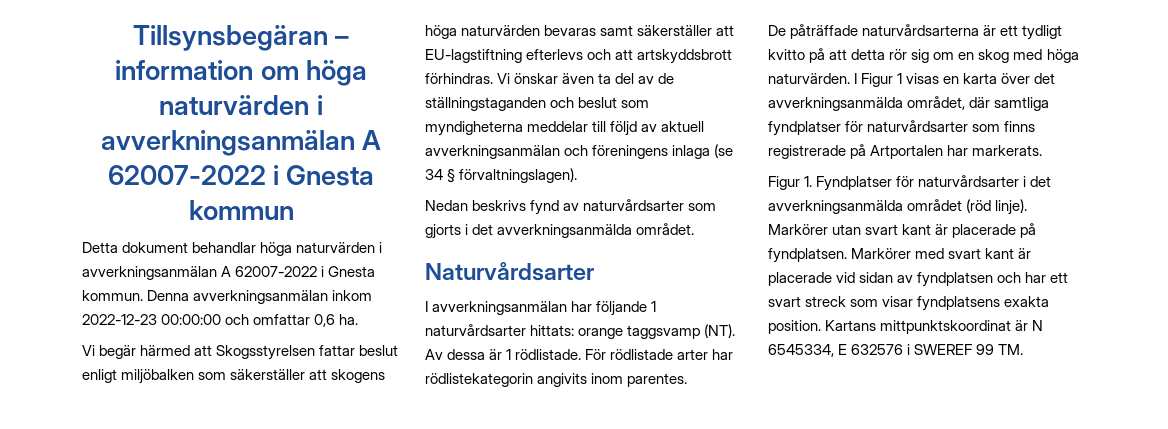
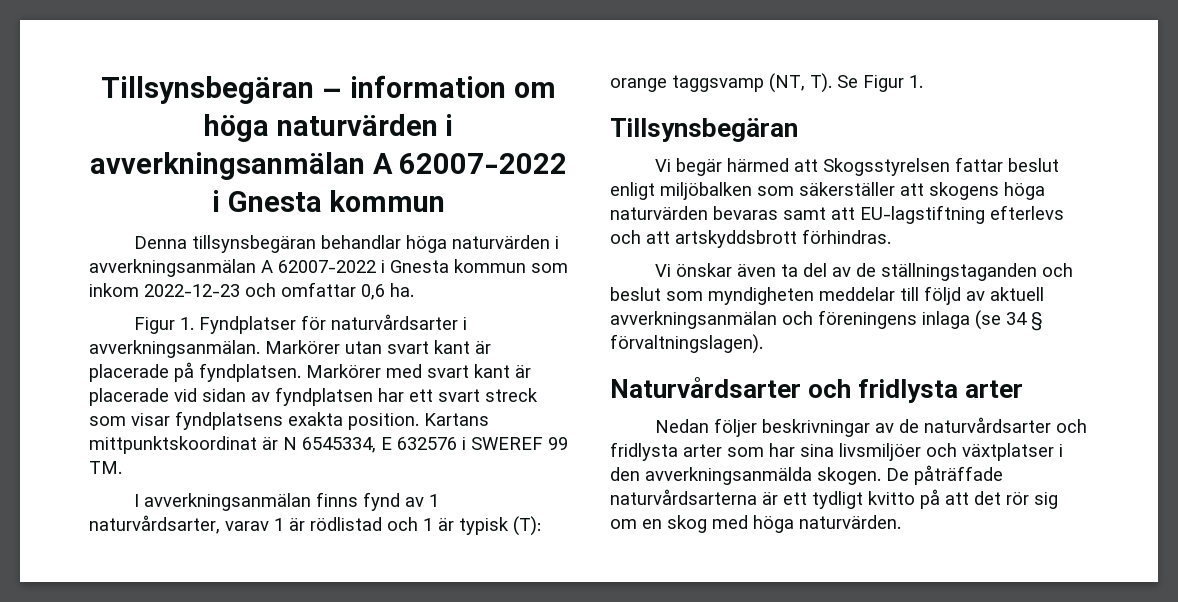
- Detta dokument behandlar höga naturvärden i avverkningsanmälan A 62007-2022 i Gnesta kommun. Denna avverkningsanmälan inkom 2022-12-23 00:00:00 och omfattar 0,6 ha.
+ Denna tillsynsbegäran behandlar höga naturvärden i avverkningsanmälan A 62007-2022 i Gnesta kommun som inkom 2022-12-23 och omfattar 0,6 ha.
- Vi begär härmed att Skogsstyrelsen fattar beslut enligt miljöbalken som säkerställer att skogens höga naturvärden bevaras samt säkerställer att EU-lagstiftning efterlevs och att artskyddsbrott förhindras. Vi önskar även ta del av de ställningstaganden och beslut som myndigheterna meddelar till följd av aktuell avverkningsanmälan och föreningens inlaga (se 34 § förvaltningslagen).
- Nedan beskrivs fynd av naturvårdsarter som gjorts i det avverkningsanmälda området.
- Naturvårdsarter
- I avverkningsanmälan har följande 1 naturvårdsarter hittats: orange taggsvamp (NT). Av dessa är 1 rödlistade. För rödlistade arter har rödlistekategorin angivits inom parentes.
- De påträffade naturvårdsarterna är ett tydligt kvitto på att detta rör sig om en skog med höga naturvärden. I Figur 1 visas en karta över det avverkningsanmälda området, där samtliga fyndplatser för naturvårdsarter som finns registrerade på Artportalen har markerats.
- Figur 1. Fyndplatser för naturvårdsarter i det avverkningsanmälda området (röd linje).
+ Figur 1. Fyndplatser för naturvårdsarter i avverkningsanmälan.
- Markörer med svart kant är placerade vid sidan av fyndplatsen och har ett svart streck som visar fyndplatsens exakta position.
+ Markörer med svart kant är placerade vid sidan av fyndplatsen har ett svart streck som visar fyndplatsens exakta position.
+ I avverkningsanmälan finns fynd av 1 naturvårdsarter, varav 1 är rödlistad och 1 är typisk (T): orange taggsvamp (NT, T). Se Figur 1.
+ Tillsynsbegäran
+ Vi begär härmed att Skogsstyrelsen fattar beslut enligt miljöbalken som säkerställer att skogens höga naturvärden bevaras samt att EU-lagstiftning efterlevs och att artskyddsbrott förhindras.
+ Vi önskar även ta del av de ställningstaganden och beslut som myndigheten meddelar till följd av aktuell avverkningsanmälan och föreningens inlaga (se 34 § förvaltningslagen).
+ Naturvårdsarter och fridlysta arter
+ Nedan följer beskrivningar av de naturvårdsarter och fridlysta arter som har sina livsmiljöer och växtplatser i den avverkningsanmälda skogen. De påträffade naturvårdsarterna är ett tydligt kvitto på att det rör sig om en skog med höga naturvärden.

